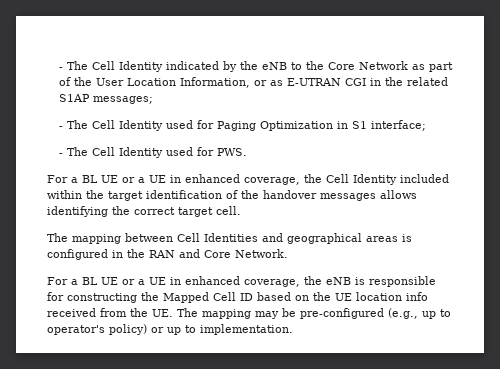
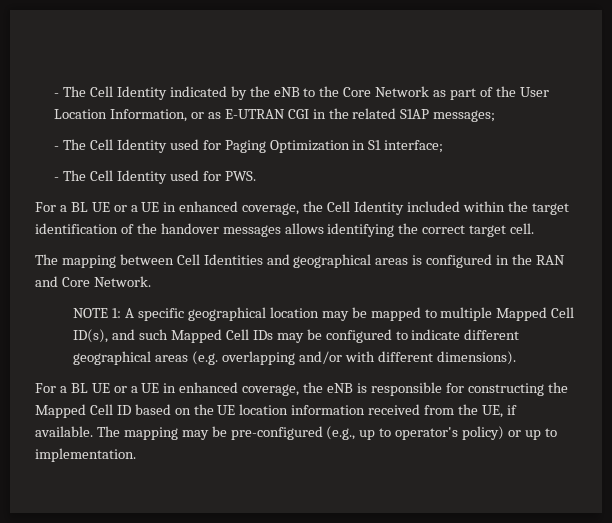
+ NOTE 1: A specific geographical location may be mapped to multiple Mapped Cell ID(s), and such Mapped Cell IDs may be configured to indicate different geographical areas (e.g. overlapping and/or with different dimensions).
- For a BL UE or a UE in enhanced coverage, the eNB is responsible for constructing the Mapped Cell ID based on the UE location info received from the UE. The mapping may be pre-configured (e.g., up to operator's policy) or up to implementation.
+ For a BL UE or a UE in enhanced coverage, the eNB is responsible for constructing the Mapped Cell ID based on the UE location information received from the UE, if available. The mapping may be pre-configured (e.g., up to operator's policy) or up to implementation.

